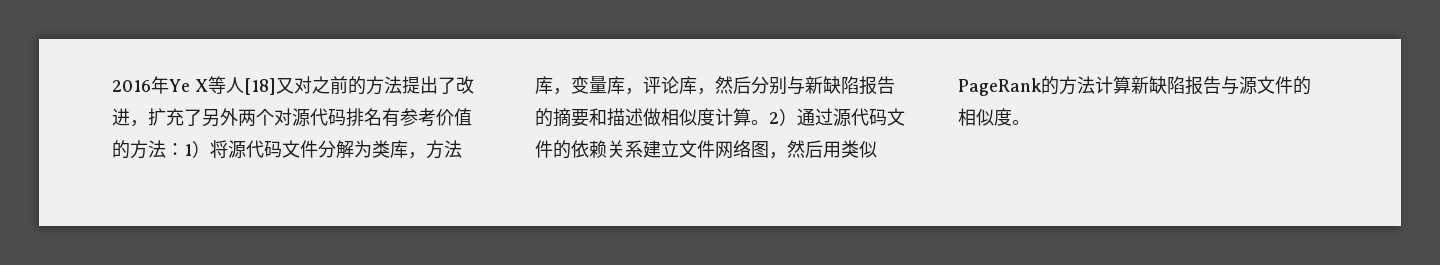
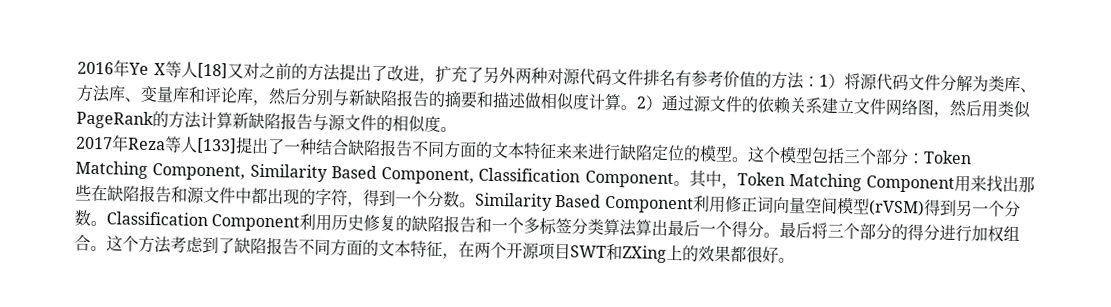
- 2016年Ye X等人[18]又对之前的方法提出了改进，扩充了另外两个对源代码排名有参考价值的方法：1）将源代码文件分解为类库，方法库，变量库，评论库，然后分别与新缺陷报告的摘要和描述做相似度计算。
+ 2016年Ye X等人[18]又对之前的方法提出了改进，扩充了另外两种对源代码文件排名有参考价值的方法：1）将源代码文件分解为类库、方法库、变量库和评论库，然后分别与新缺陷报告的摘要和描述做相似度计算。
- 2）通过源代码文件的依赖关系建立文件网络图，然后用类似PageRank的方法计算新缺陷报告与源文件的相似度。
+ 2）通过源文件的依赖关系建立文件网络图，然后用类似PageRank的方法计算新缺陷报告与源文件的相似度。
+ 2017年Reza等人[133]提出了一种结合缺陷报告不同方面的文本特征来来进行缺陷定位的模型。这个模型包括三个部分：Token Matching Component, Similarity Based Component, Classification Component。其中，Token Matching Component用来找出那些在缺陷报告和源文件中都出现的字符，得到一个分数。Similarity Based Component利用修正词向量空间模型(rVSM)得到另一个分数。Classification Component利用历史修复的缺陷报告和一个多标签分类算法算出最后一个得分。最后将三个部分的得分进行加权组合。这个方法考虑到了缺陷报告不同方面的文本特征，在两个开源项目SWT和ZXing上的效果都很好。

